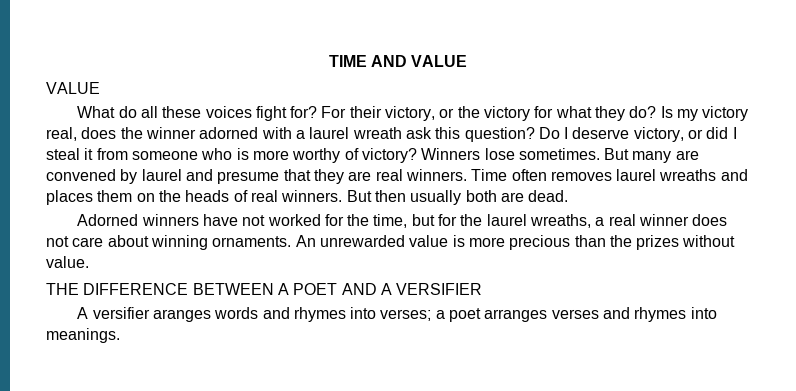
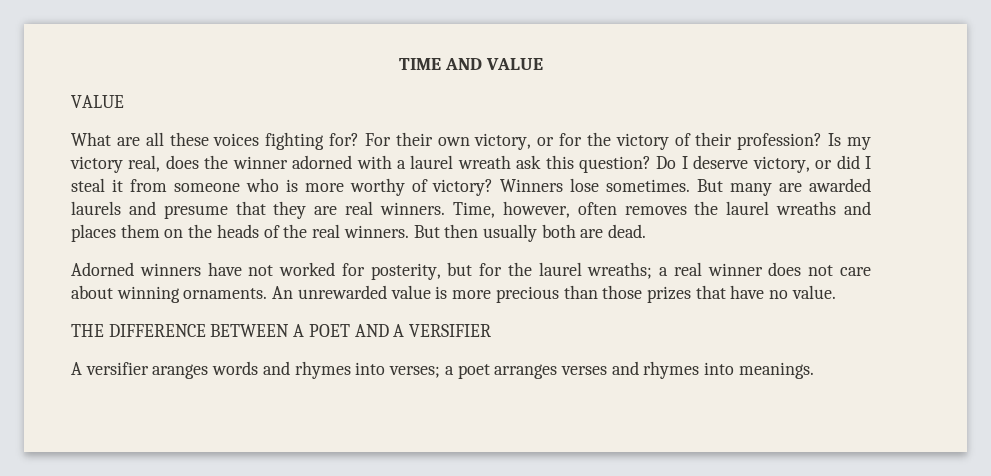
- What do all these voices fight for?
+ What are all these voices fighting for?
- For their victory, or the victory for what they do?
+ For their own victory, or for the victory of their profession?
- But many are convened by laurel and presume that they are real winners.
+ But many are awarded laurels and presume that they are real winners.
- Time often removes laurel wreaths and places them on the heads of real winners.
+ Time, however, often removes the laurel wreaths and places them on the heads of the real winners.
- Adorned winners have not worked for the time, but for the laurel wreaths, a real winner does not care about winning ornaments.
+ Adorned winners have not worked for posterity, but for the laurel wreaths; a real winner does not care about winning ornaments.
- An unrewarded value is more precious than the prizes without value.
+ An unrewarded value is more precious than those prizes that have no value.

